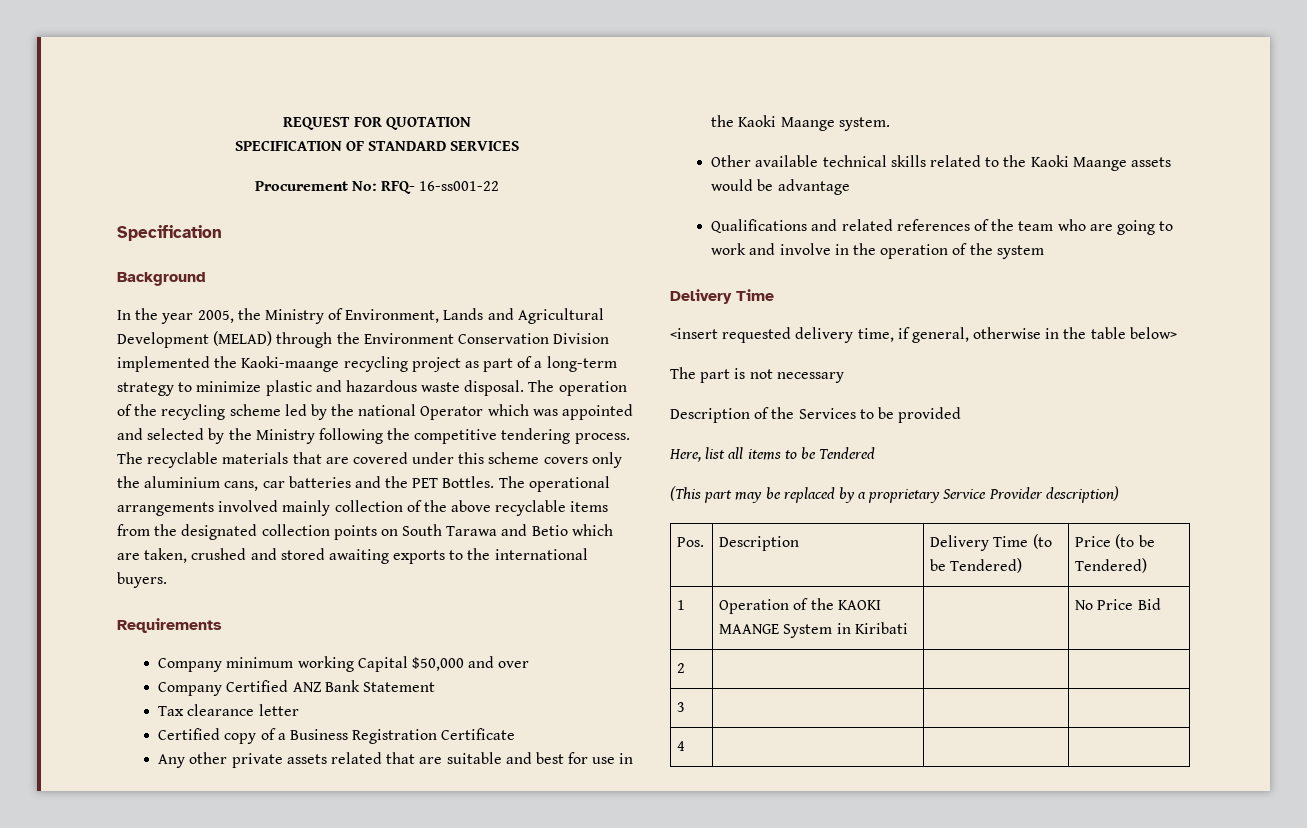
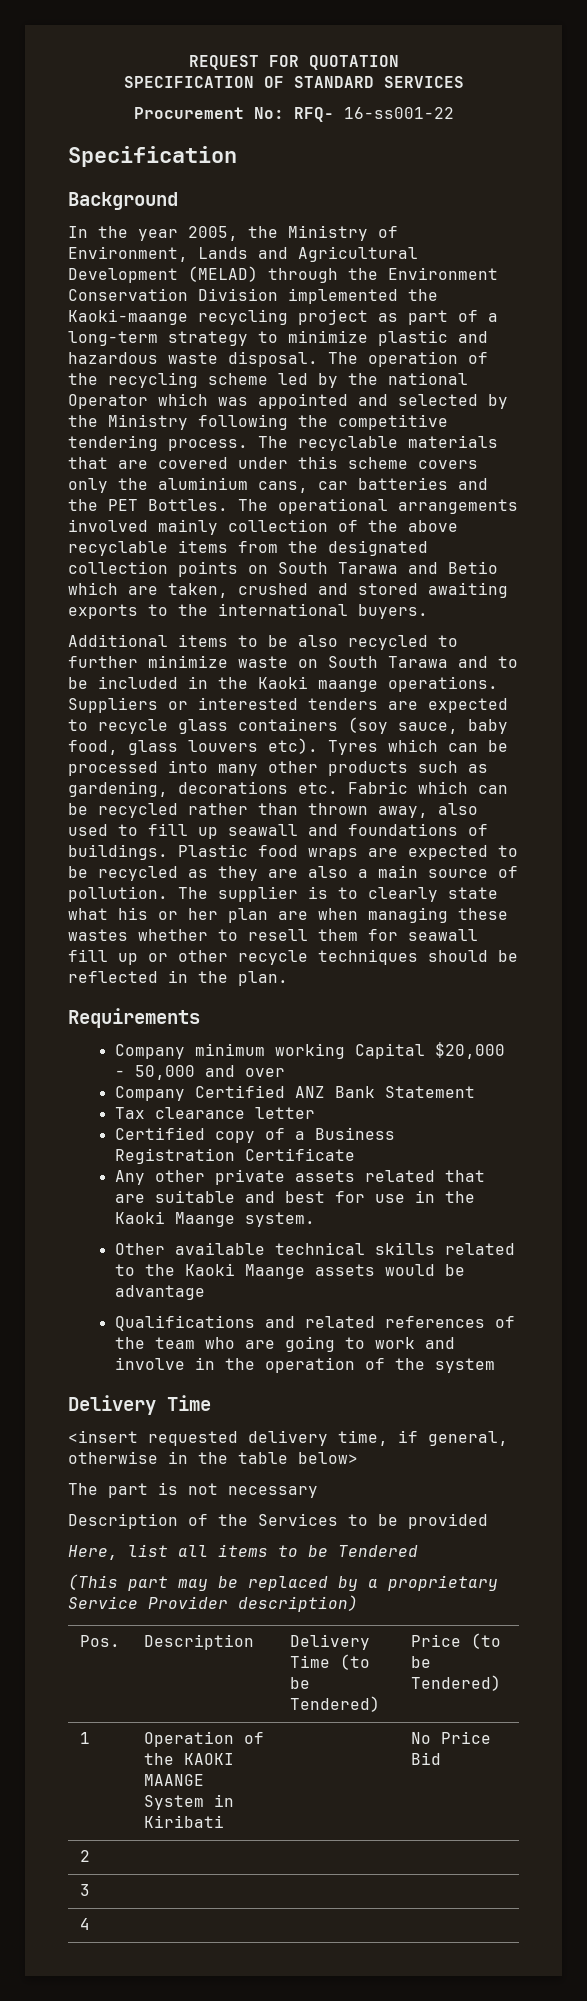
+ Additional items to be also recycled to further minimize waste on South Tarawa and to be included in the Kaoki maange operations. Suppliers or interested tenders are expected to recycle glass containers (soy sauce, baby food, glass louvers etc). Tyres which can be processed into many other products such as gardening, decorations etc. Fabric which can be recycled rather than thrown away, also used to fill up seawall and foundations of buildings. Plastic food wraps are expected to be recycled as they are also a main source of pollution. The supplier is to clearly state what his or her plan are when managing these wastes whether to resell them for seawall fill up or other recycle techniques should be reflected in the plan.
- Company minimum working Capital $50,000 and over
+ Company minimum working Capital $20,000 - 50,000 and over

